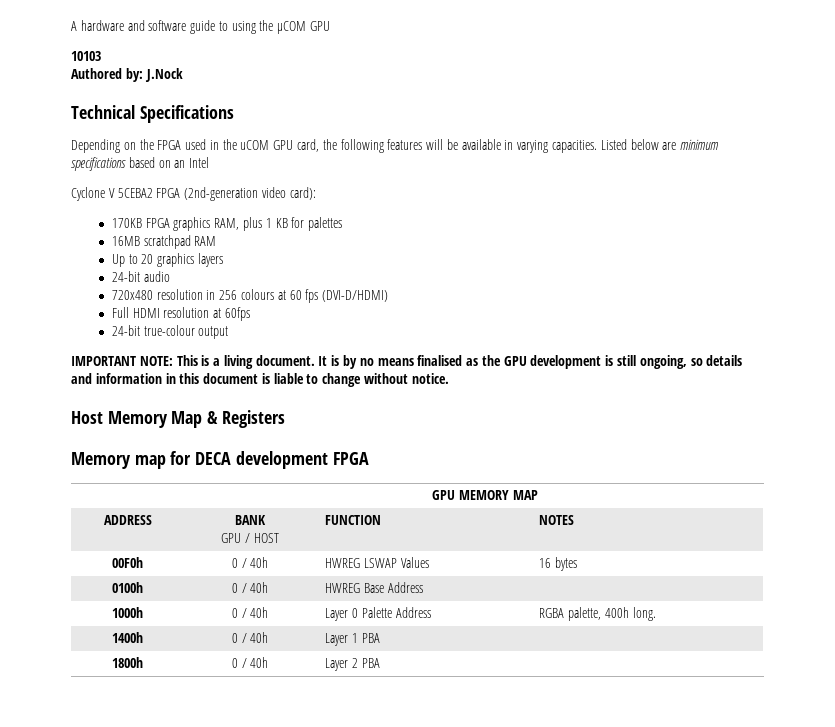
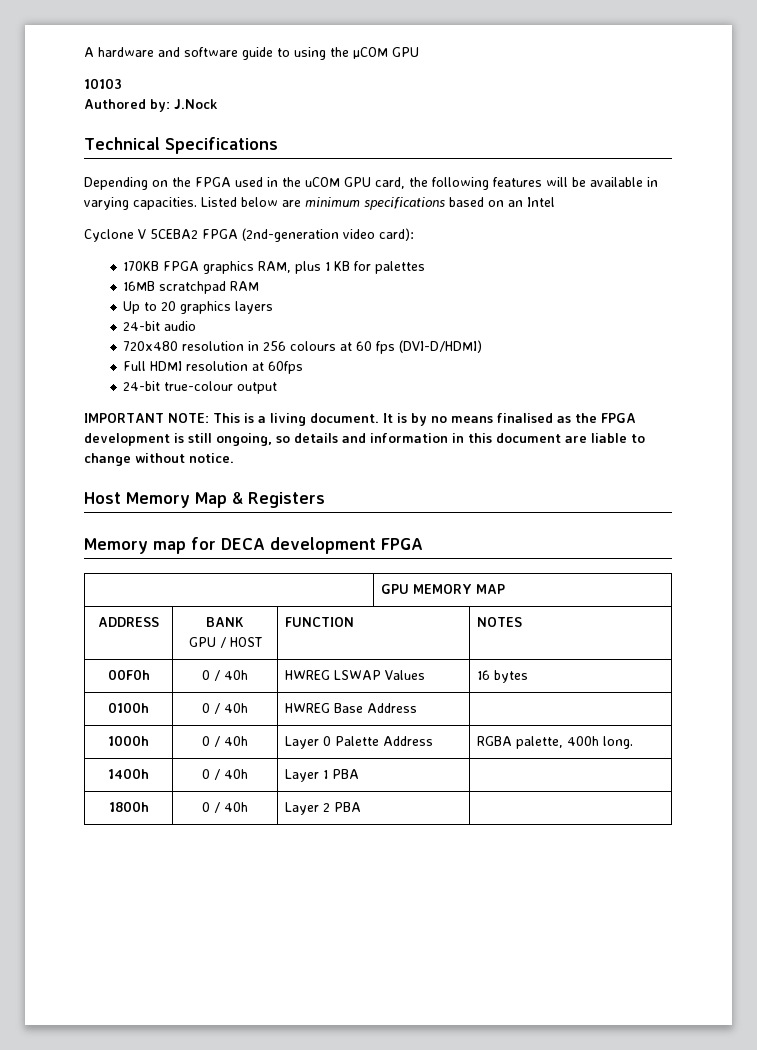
- It is by no means finalised as the GPU development is still ongoing, so details and information in this document is liable to change without notice.
+ It is by no means finalised as the FPGA development is still ongoing, so details and information in this document are liable to change without notice.

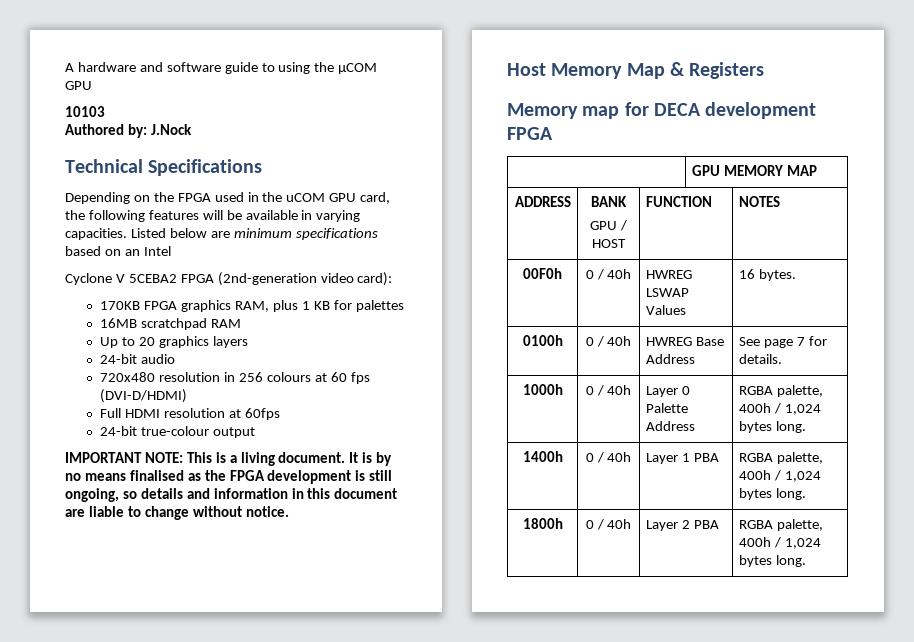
- 00F0h | 0 / 40h | HWREG LSWAP Values | 16 bytes
+ 00F0h | 0 / 40h | HWREG LSWAP Values | 16 bytes.
- 0100h | 0 / 40h | HWREG Base Address |
+ 0100h | 0 / 40h | HWREG Base Address | See page 7 for details.
- 1000h | 0 / 40h | Layer 0 Palette Address | RGBA palette, 400h long.
+ 1000h | 0 / 40h | Layer 0 Palette Address | RGBA palette, 400h / 1,024 bytes long.
- 1400h | 0 / 40h | Layer 1 PBA |
+ 1400h | 0 / 40h | Layer 1 PBA | RGBA palette, 400h / 1,024 bytes long.
- 1800h | 0 / 40h | Layer 2 PBA |
+ 1800h | 0 / 40h | Layer 2 PBA | RGBA palette, 400h / 1,024 bytes long.

